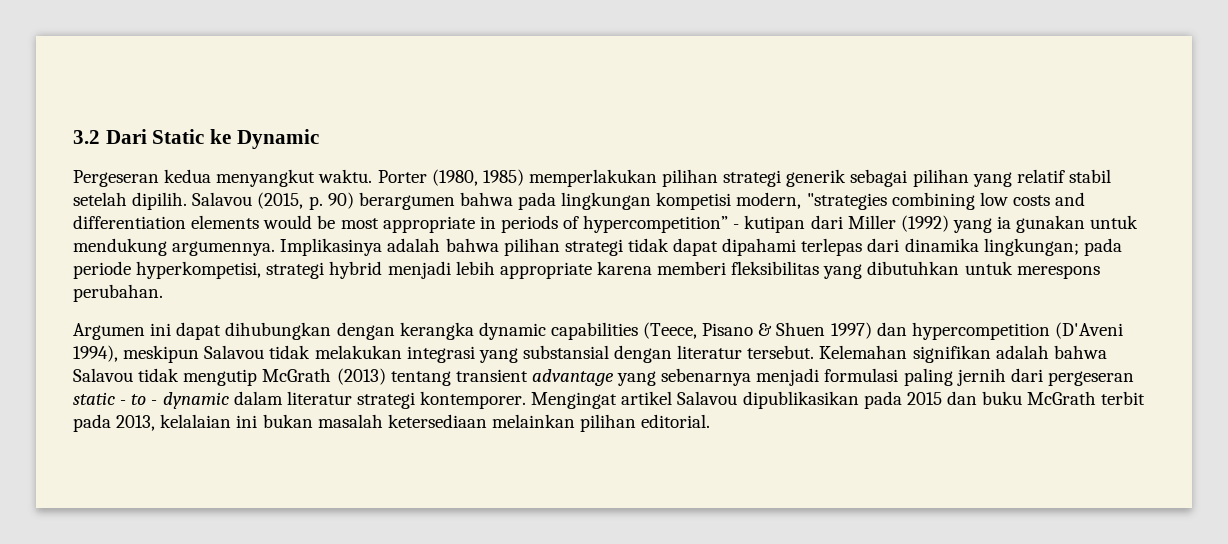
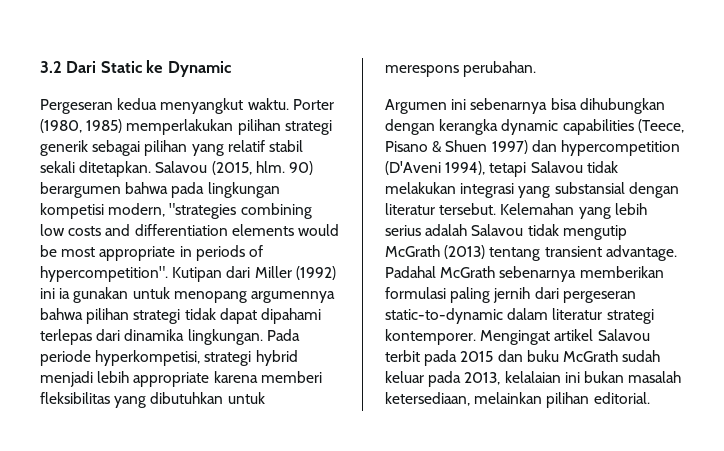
- Porter (1980, 1985) memperlakukan pilihan strategi generik sebagai pilihan yang relatif stabil setelah dipilih.
+ Porter (1980, 1985) memperlakukan pilihan strategi generik sebagai pilihan yang relatif stabil sekali ditetapkan.
- Salavou (2015, p. 90) berargumen bahwa pada lingkungan kompetisi modern, "strategies combining low costs and differentiation elements would be most appropriate in periods of hypercompetition” - kutipan dari Miller (1992) yang ia gunakan untuk mendukung argumennya. Implikasinya adalah bahwa pilihan strategi tidak dapat dipahami terlepas dari dinamika lingkungan; pada periode hyperkompetisi, strategi hybrid menjadi lebih appropriate karena memberi fleksibilitas yang dibutuhkan untuk merespons perubahan.
+ Salavou (2015, hlm. 90) berargumen bahwa pada lingkungan kompetisi modern, "strategies combining low costs and differentiation elements would be most appropriate in periods of hypercompetition". Kutipan dari Miller (1992) ini ia gunakan untuk menopang argumennya bahwa pilihan strategi tidak dapat dipahami terlepas dari dinamika lingkungan. Pada periode hyperkompetisi, strategi hybrid menjadi lebih appropriate karena memberi fleksibilitas yang dibutuhkan untuk merespons perubahan.
- Argumen ini dapat dihubungkan dengan kerangka dynamic capabilities (Teece, Pisano & Shuen 1997) dan hypercompetition (D'Aveni 1994), meskipun Salavou tidak melakukan integrasi yang substansial dengan literatur tersebut.
+ Argumen ini sebenarnya bisa dihubungkan dengan kerangka dynamic capabilities (Teece, Pisano & Shuen 1997) dan hypercompetition (D'Aveni 1994), tetapi Salavou tidak melakukan integrasi yang substansial dengan literatur tersebut.
- Kelemahan signifikan adalah bahwa Salavou tidak mengutip McGrath (2013) tentang transient advantage yang sebenarnya menjadi formulasi paling jernih dari pergeseran static - to - dynamic dalam literatur strategi kontemporer.
+ Kelemahan yang lebih serius adalah Salavou tidak mengutip McGrath (2013) tentang transient advantage. Padahal McGrath sebenarnya memberikan formulasi paling jernih dari pergeseran static-to-dynamic dalam literatur strategi kontemporer.
- Mengingat artikel Salavou dipublikasikan pada 2015 dan buku McGrath terbit pada 2013, kelalaian ini bukan masalah ketersediaan melainkan pilihan editorial.
+ Mengingat artikel Salavou terbit pada 2015 dan buku McGrath sudah keluar pada 2013, kelalaian ini bukan masalah ketersediaan, melainkan pilihan editorial.

